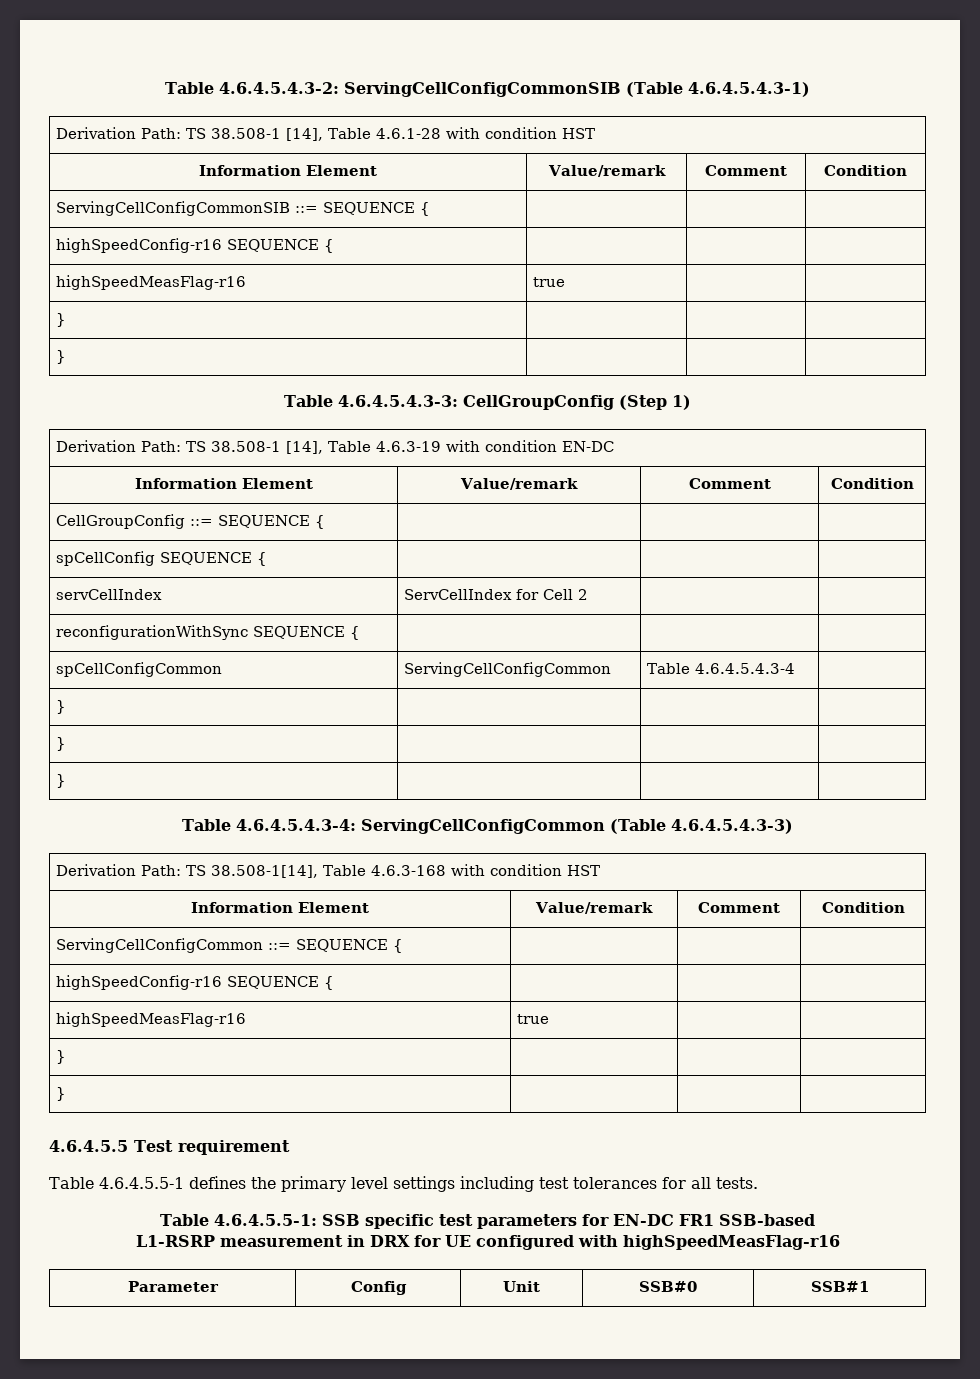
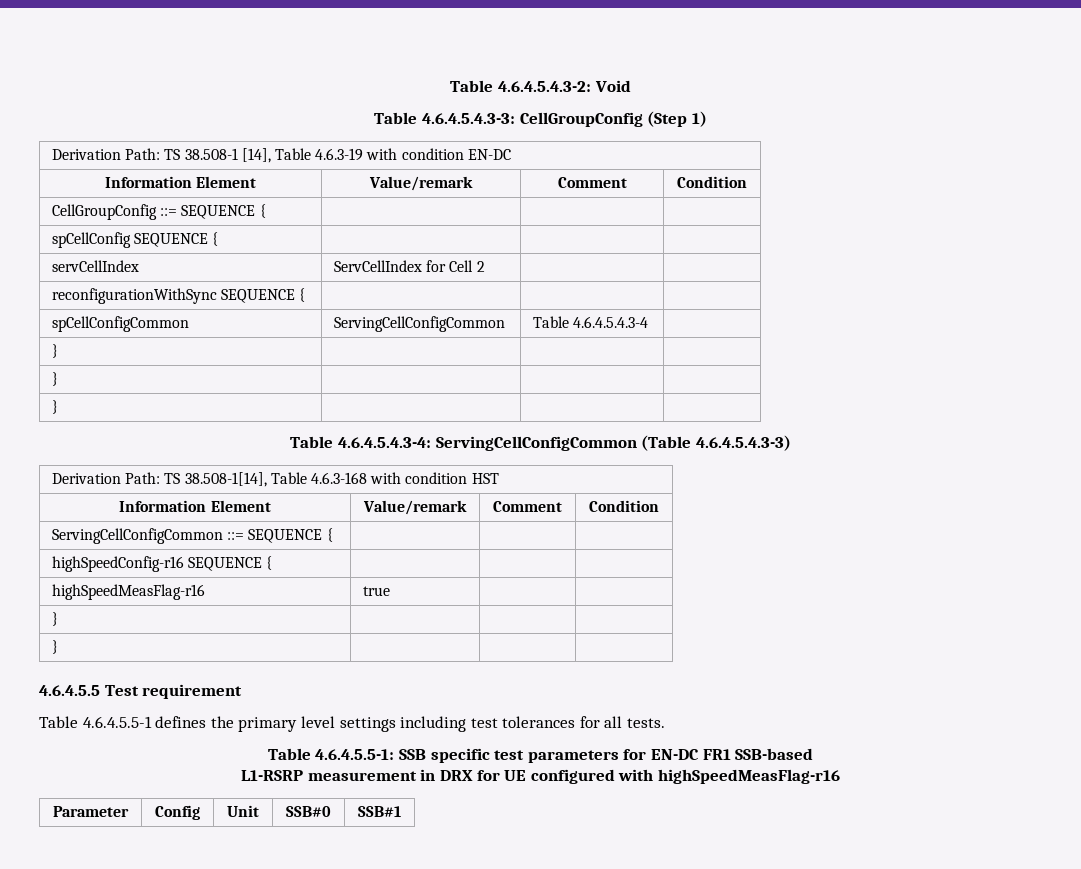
- Table 4.6.4.5.4.3-2: ServingCellConfigCommonSIB (Table 4.6.4.5.4.3-1)
- Derivation Path: TS 38.508-1 [14], Table 4.6.1-28 with condition HST
- Information Element | Value/remark | Comment | Condition
- ServingCellConfigCommonSIB ::= SEQUENCE { | | |
- highSpeedConfig-r16 SEQUENCE { | | |
- highSpeedMeasFlag-r16 | true | |
- } | | |
- } | | |
+ Table 4.6.4.5.4.3-2: Void

